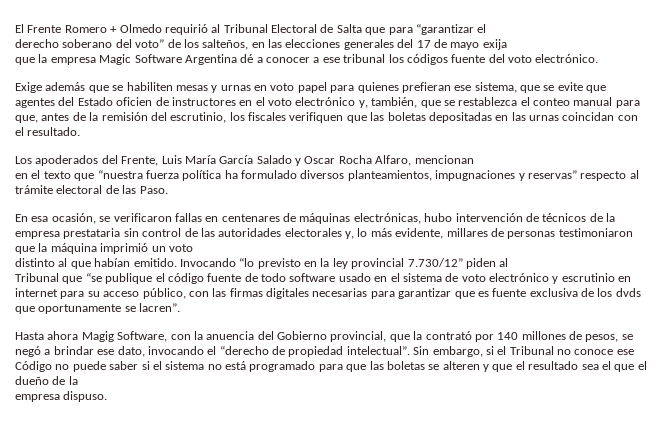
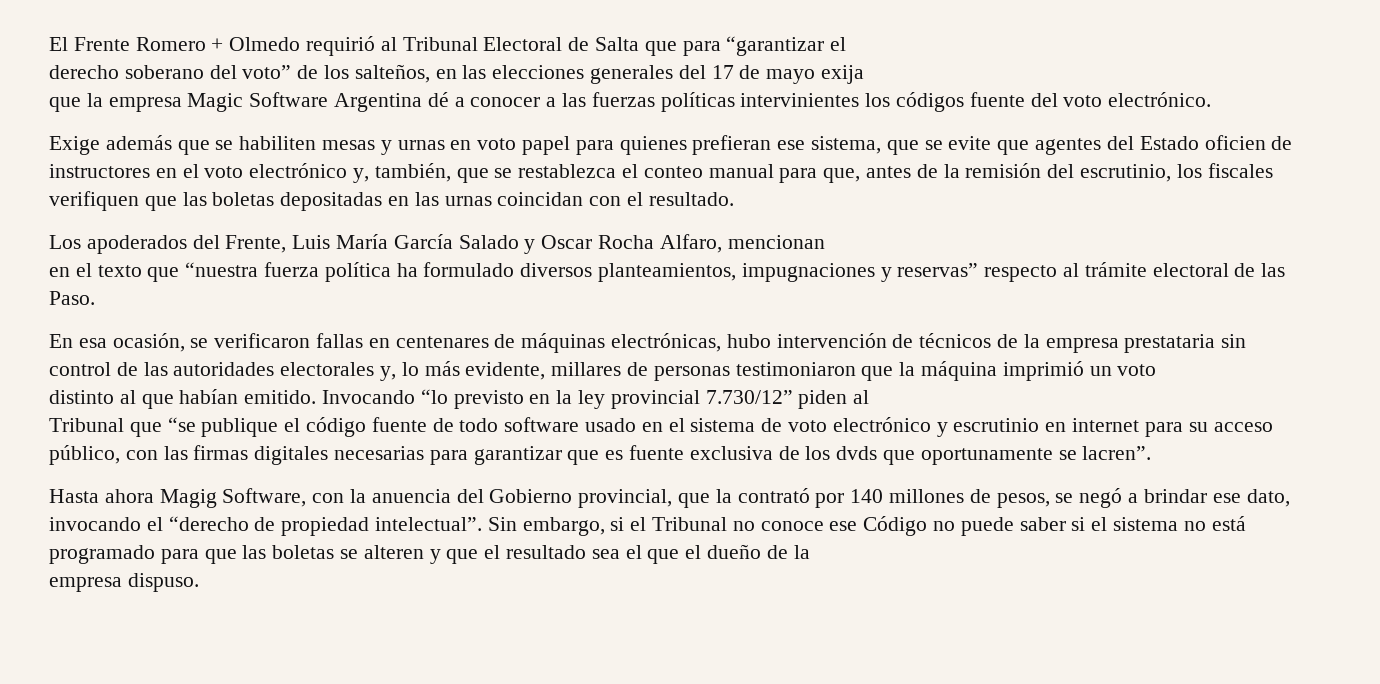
- que la empresa Magic Software Argentina dé a conocer a ese tribunal los códigos fuente del voto electrónico.
+ que la empresa Magic Software Argentina dé a conocer a las fuerzas políticas intervinientes los códigos fuente del voto electrónico.

